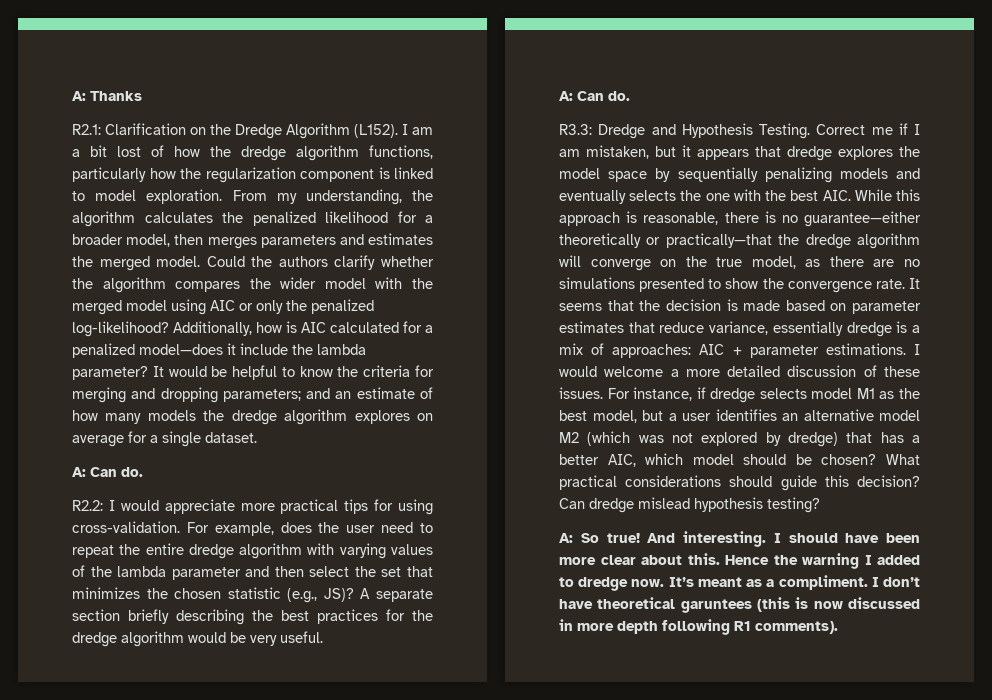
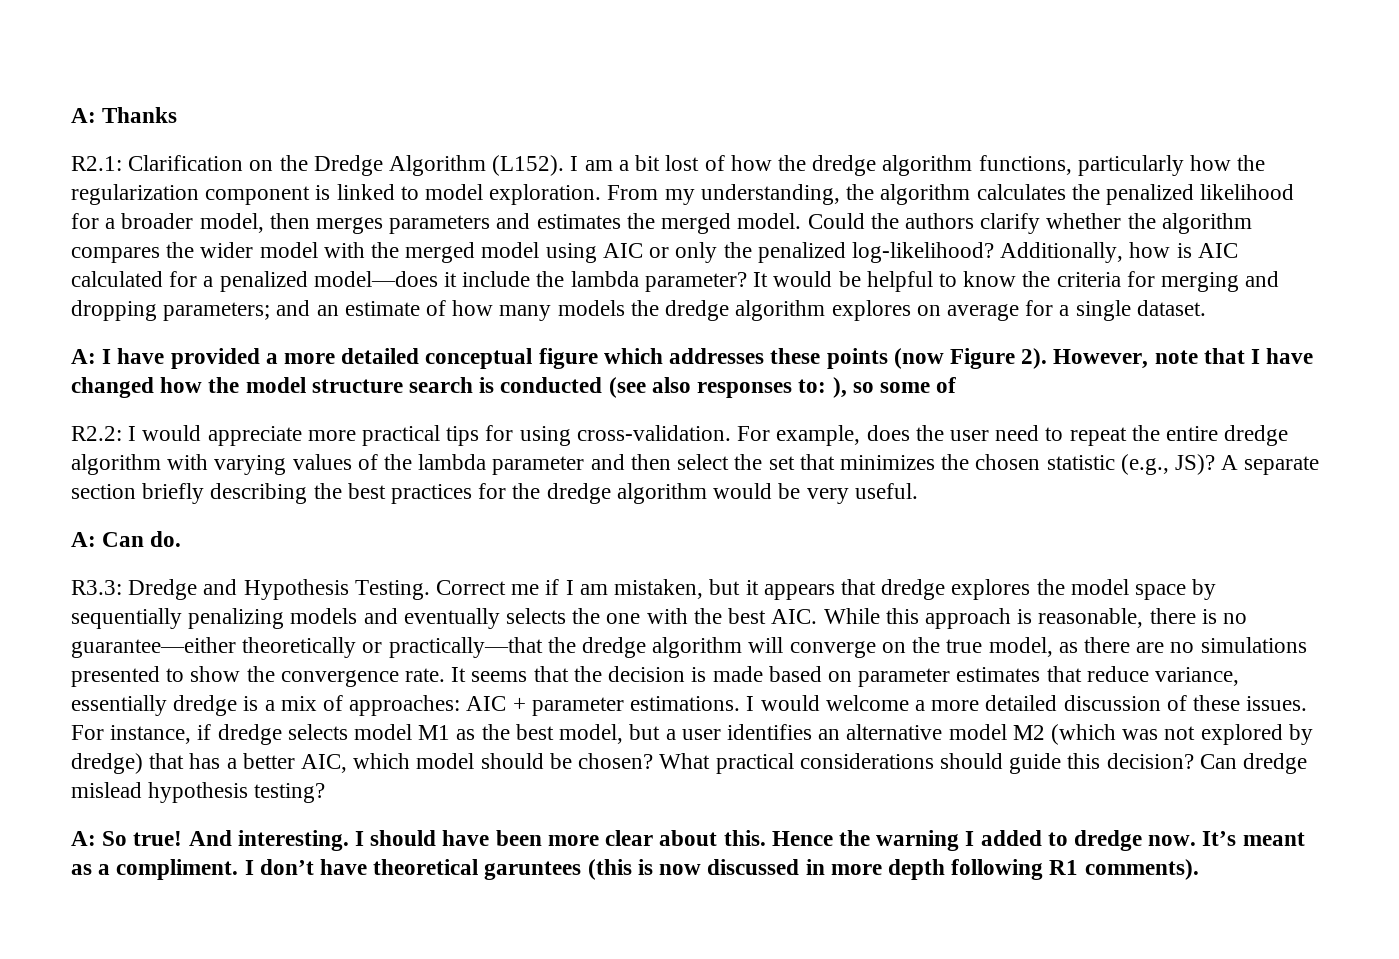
  It would be helpful to know the criteria for merging and dropping parameters; and an estimate of how many models the dredge algorithm explores on average for a single dataset.
- A: Can do.
+ A: I have provided a more detailed conceptual figure which addresses these points (now Figure 2). However, note that I have changed how the model structure search is conducted (see also responses to: ), so some of

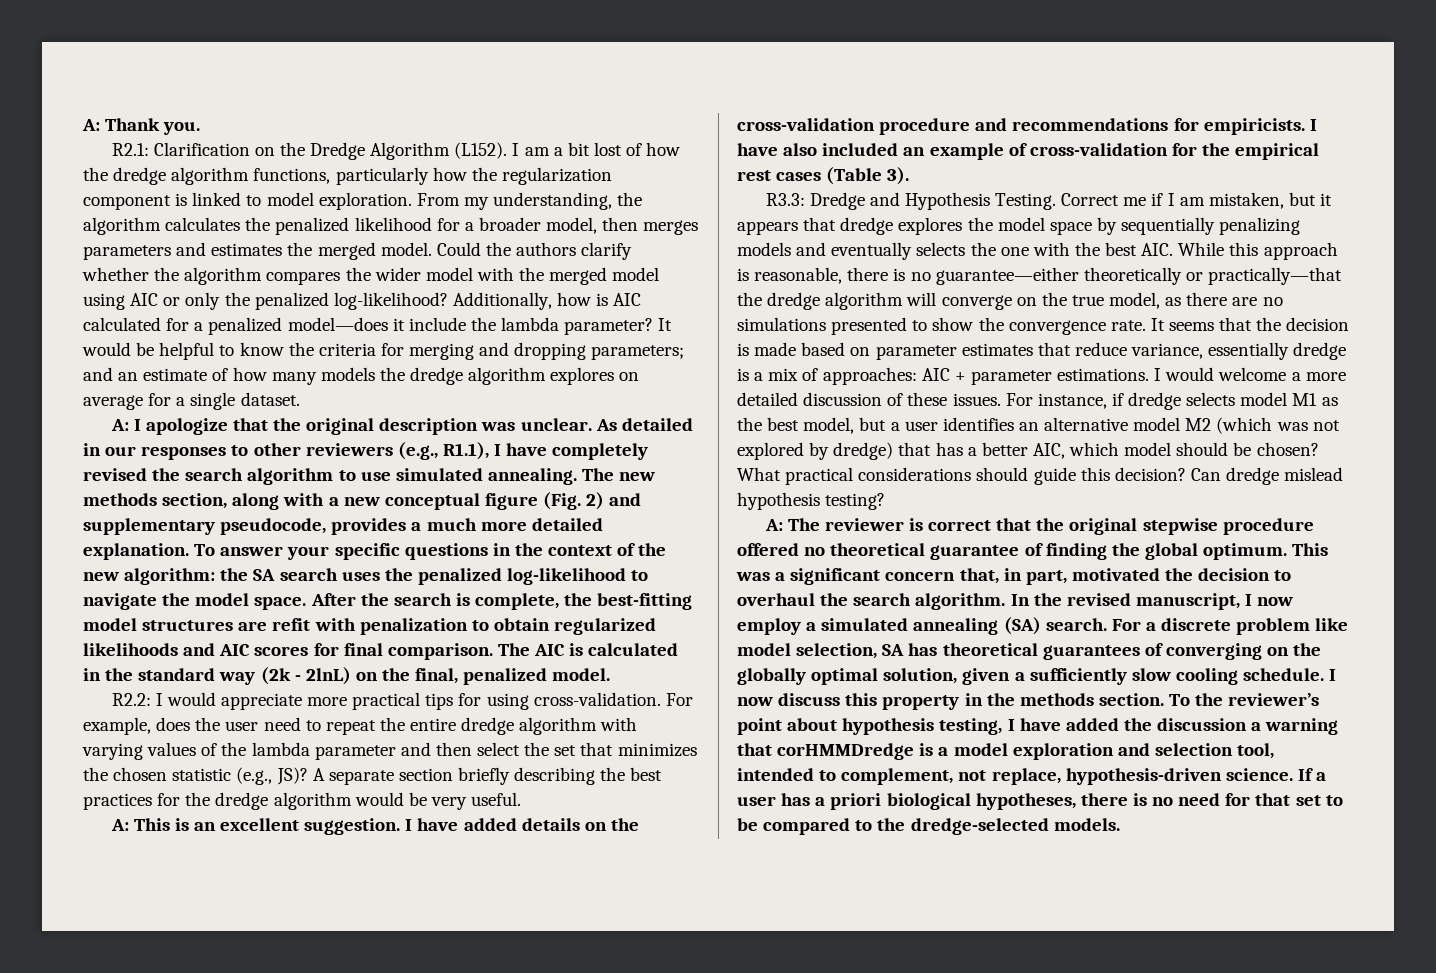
- A: Thanks
+ A: Thank you.
- A: I have provided a more detailed conceptual figure which addresses these points (now Figure 2). However, note that I have changed how the model structure search is conducted (see also responses to: ), so some of
+ A: I apologize that the original description was unclear. As detailed in our responses to other reviewers (e.g., R1.1), I have completely revised the search algorithm to use simulated annealing. The new methods section, along with a new conceptual figure (Fig. 2) and supplementary pseudocode, provides a much more detailed explanation. To answer your specific questions in the context of the new algorithm: the SA search uses the penalized log-likelihood to navigate the model space. After the search is complete, the best-fitting model structures are refit with penalization to obtain regularized likelihoods and AIC scores for final comparison. The AIC is calculated in the standard way (2k - 2lnL) on the final, penalized model.
- A: Can do.
+ A: This is an excellent suggestion. I have added details on the cross-validation procedure and recommendations for empiricists. I have also included an example of cross-validation for the empirical rest cases (Table 3).
- A: So true! And interesting. I should have been more clear about this. Hence the warning I added to dredge now. It’s meant as a compliment. I don’t have theoretical garuntees (this is now discussed in more depth following R1 comments).
+ A: The reviewer is correct that the original stepwise procedure offered no theoretical guarantee of finding the global optimum. This was a significant concern that, in part, motivated the decision to overhaul the search algorithm. In the revised manuscript, I now employ a simulated annealing (SA) search. For a discrete problem like model selection, SA has theoretical guarantees of converging on the globally optimal solution, given a sufficiently slow cooling schedule. I now discuss this property in the methods section. To the reviewer’s point about hypothesis testing, I have added the discussion a warning that corHMMDredge is a model exploration and selection tool, intended to complement, not replace, hypothesis-driven science. If a user has a priori biological hypotheses, there is no need for that set to be compared to the dredge-selected models.

